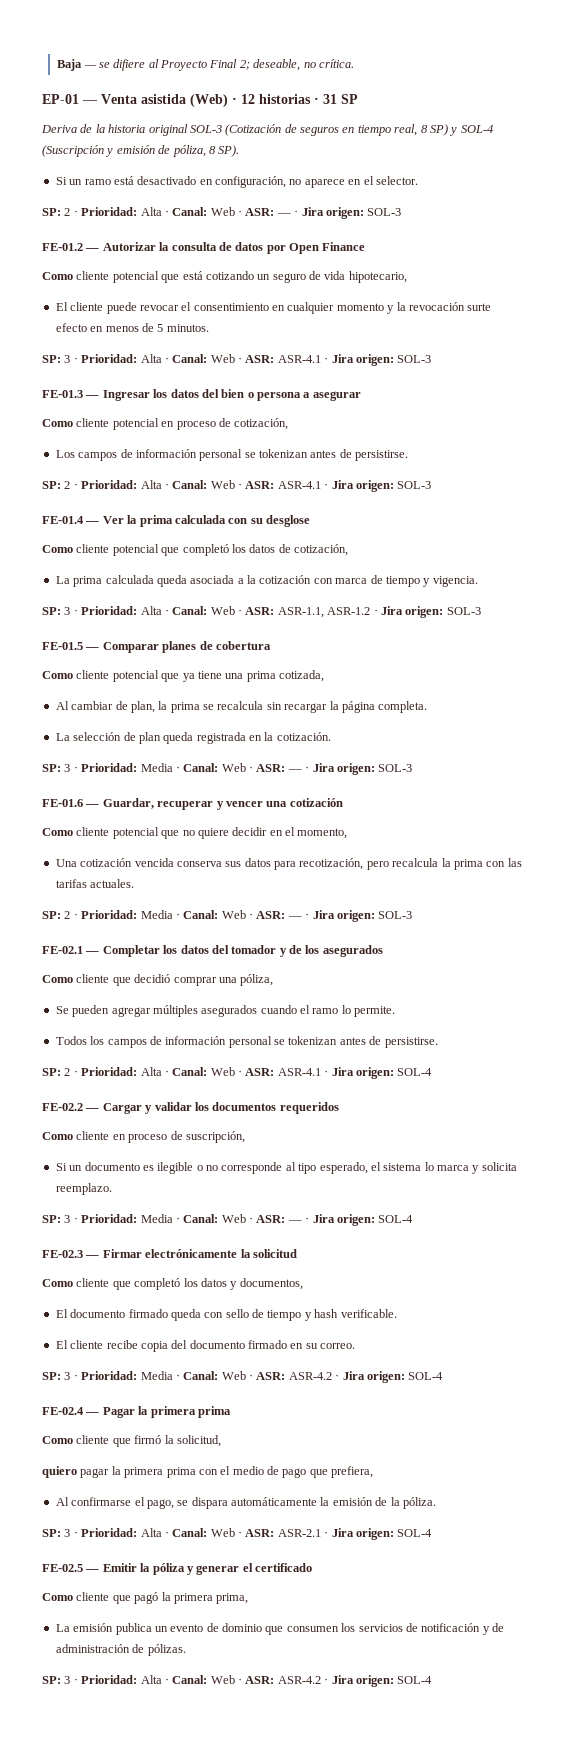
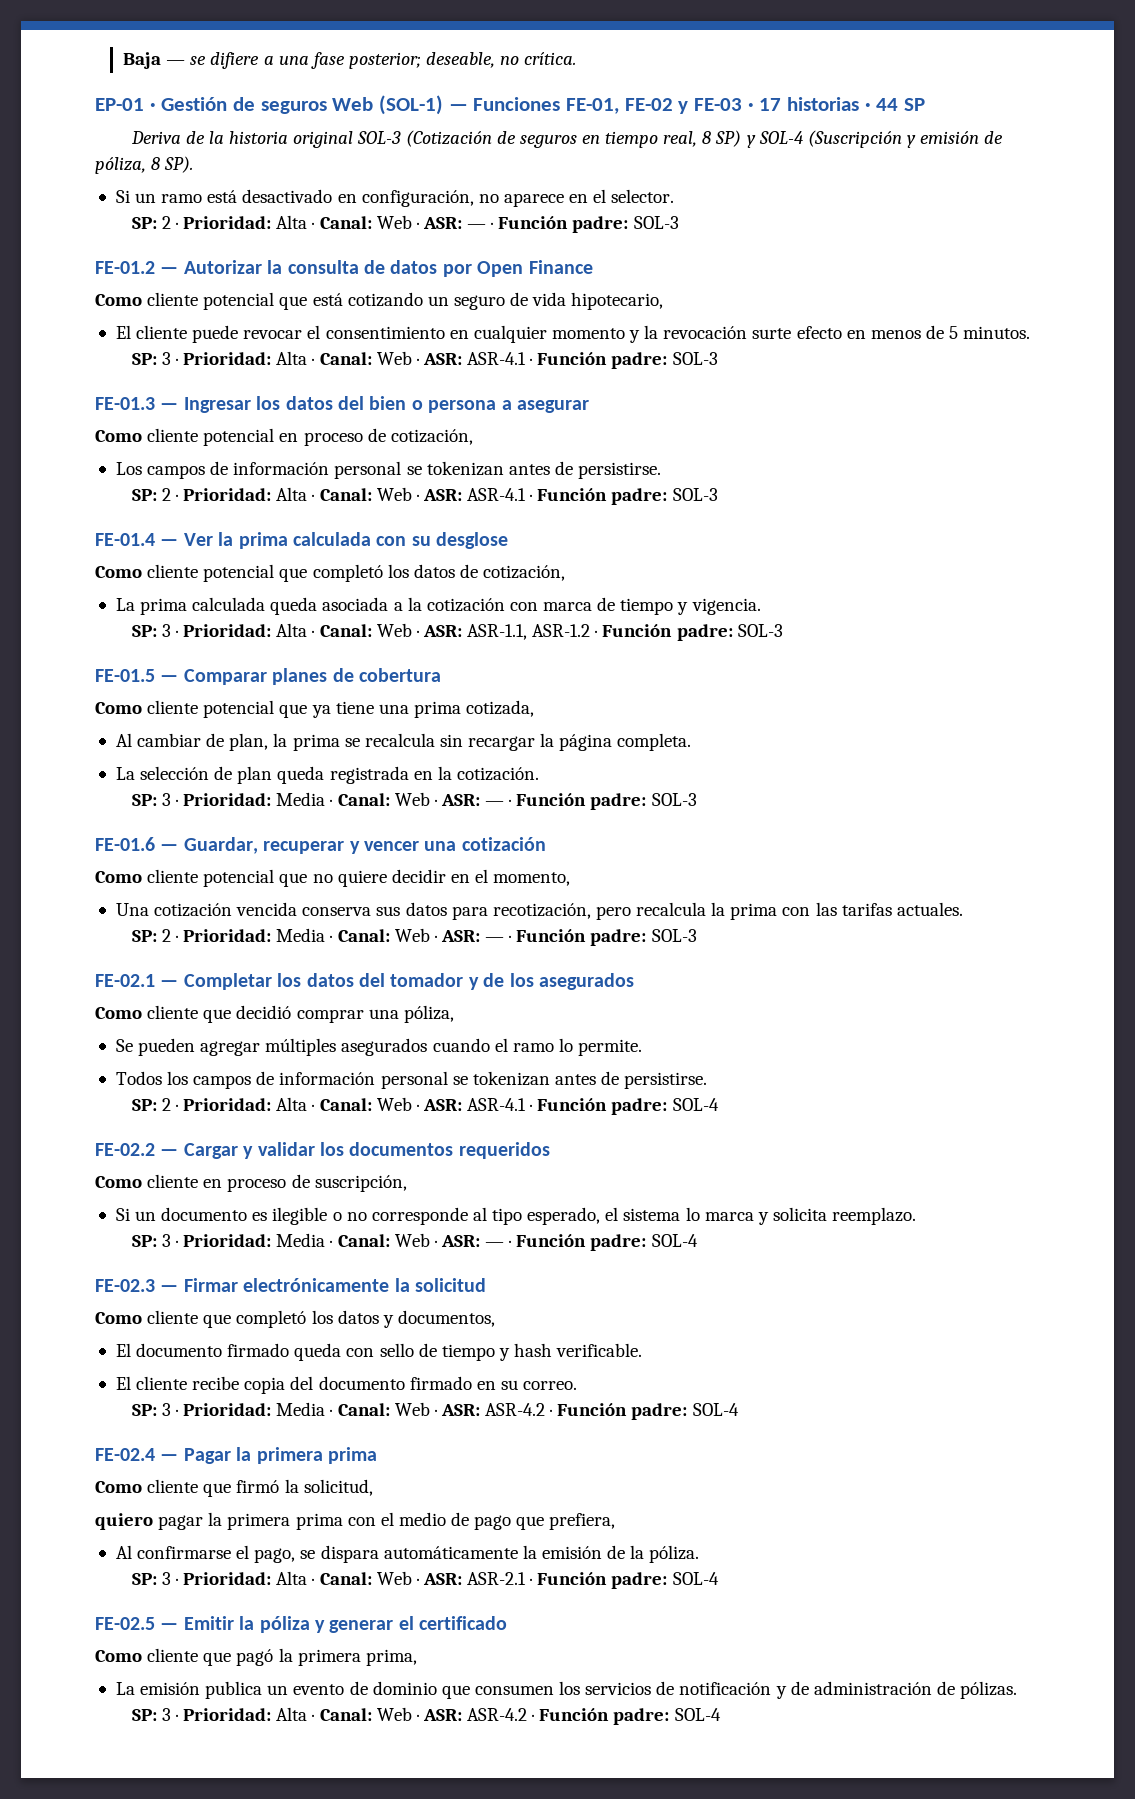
- Baja — se difiere al Proyecto Final 2; deseable, no crítica.
+ Baja — se difiere a una fase posterior; deseable, no crítica.
- EP-01 — Venta asistida (Web) · 12 historias · 31 SP
+ EP-01 · Gestión de seguros Web (SOL-1) — Funciones FE-01, FE-02 y FE-03 · 17 historias · 44 SP
- SP: 2 · Prioridad: Alta · Canal: Web · ASR: — · Jira origen: SOL-3
+ SP: 2 · Prioridad: Alta · Canal: Web · ASR: — · Función padre: SOL-3
- SP: 3 · Prioridad: Alta · Canal: Web · ASR: ASR-4.1 · Jira origen: SOL-3
+ SP: 3 · Prioridad: Alta · Canal: Web · ASR: ASR-4.1 · Función padre: SOL-3
- SP: 2 · Prioridad: Alta · Canal: Web · ASR: ASR-4.1 · Jira origen: SOL-3
+ SP: 2 · Prioridad: Alta · Canal: Web · ASR: ASR-4.1 · Función padre: SOL-3
- SP: 3 · Prioridad: Alta · Canal: Web · ASR: ASR-1.1, ASR-1.2 · Jira origen: SOL-3
+ SP: 3 · Prioridad: Alta · Canal: Web · ASR: ASR-1.1, ASR-1.2 · Función padre: SOL-3
- SP: 3 · Prioridad: Media · Canal: Web · ASR: — · Jira origen: SOL-3
+ SP: 3 · Prioridad: Media · Canal: Web · ASR: — · Función padre: SOL-3
- SP: 2 · Prioridad: Media · Canal: Web · ASR: — · Jira origen: SOL-3
+ SP: 2 · Prioridad: Media · Canal: Web · ASR: — · Función padre: SOL-3
- SP: 2 · Prioridad: Alta · Canal: Web · ASR: ASR-4.1 · Jira origen: SOL-4
+ SP: 2 · Prioridad: Alta · Canal: Web · ASR: ASR-4.1 · Función padre: SOL-4
- SP: 3 · Prioridad: Media · Canal: Web · ASR: — · Jira origen: SOL-4
+ SP: 3 · Prioridad: Media · Canal: Web · ASR: — · Función padre: SOL-4
- SP: 3 · Prioridad: Media · Canal: Web · ASR: ASR-4.2 · Jira origen: SOL-4
+ SP: 3 · Prioridad: Media · Canal: Web · ASR: ASR-4.2 · Función padre: SOL-4
- SP: 3 · Prioridad: Alta · Canal: Web · ASR: ASR-2.1 · Jira origen: SOL-4
+ SP: 3 · Prioridad: Alta · Canal: Web · ASR: ASR-2.1 · Función padre: SOL-4
- SP: 3 · Prioridad: Alta · Canal: Web · ASR: ASR-4.2 · Jira origen: SOL-4
+ SP: 3 · Prioridad: Alta · Canal: Web · ASR: ASR-4.2 · Función padre: SOL-4

